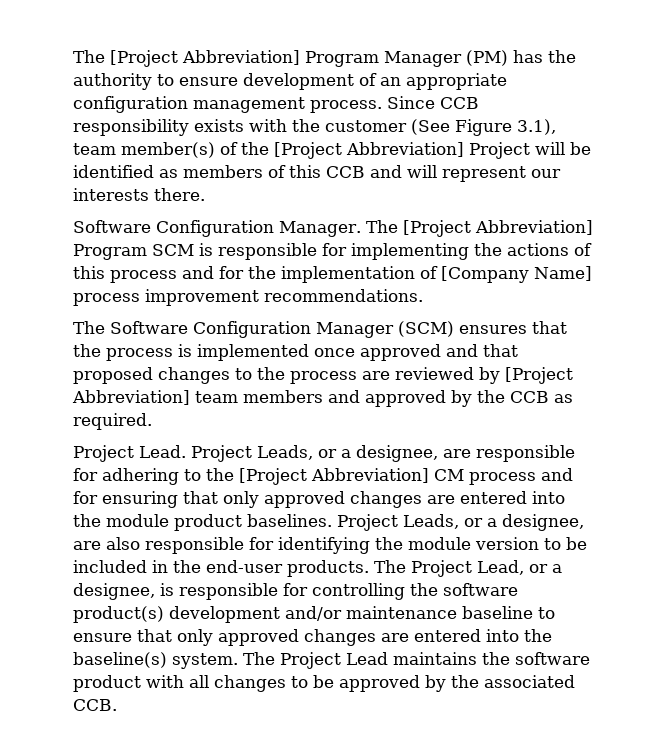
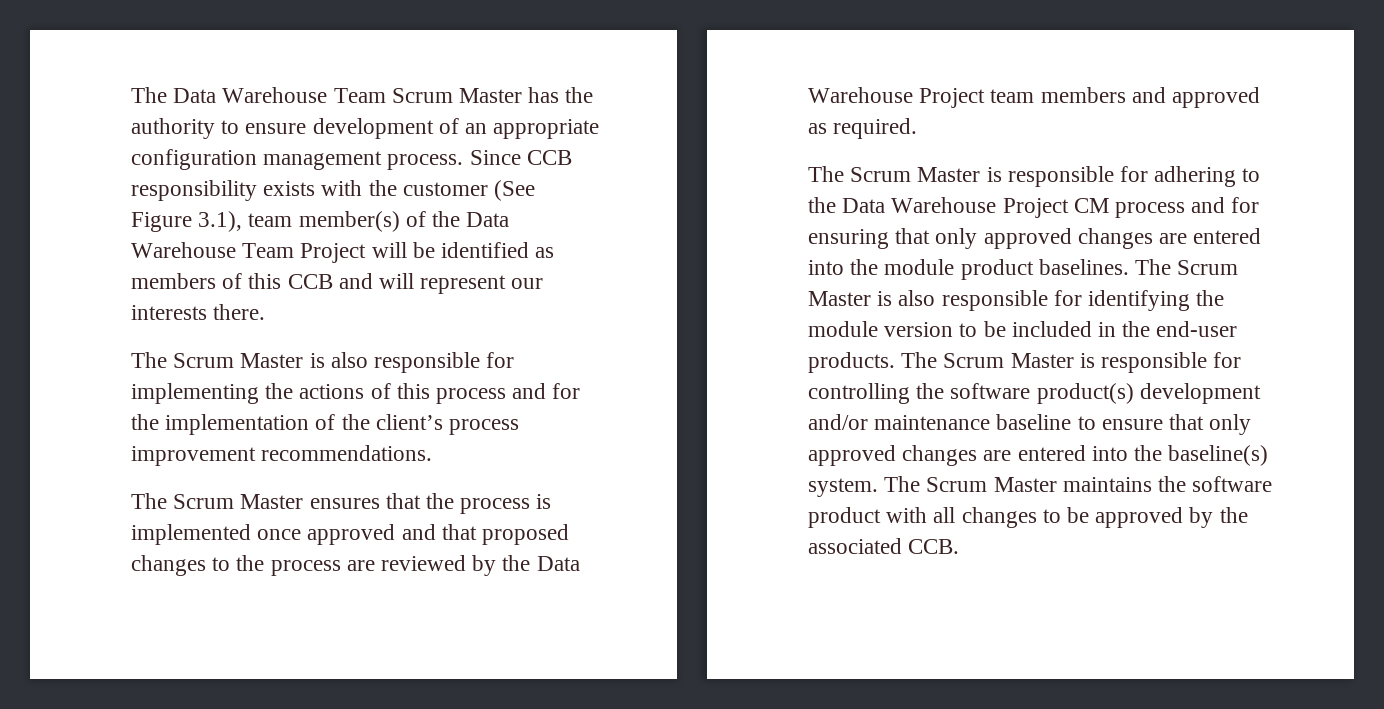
- The [Project Abbreviation] Program Manager (PM) has the authority to ensure development of an appropriate configuration management process.
+ The Data Warehouse Team Scrum Master has the authority to ensure development of an appropriate configuration management process.
- Since CCB responsibility exists with the customer (See Figure 3.1), team member(s) of the [Project Abbreviation] Project will be identified as members of this CCB and will represent our interests there.
+ Since CCB responsibility exists with the customer (See Figure 3.1), team member(s) of the Data Warehouse Team Project will be identified as members of this CCB and will represent our interests there.
- Software Configuration Manager. The [Project Abbreviation] Program SCM is responsible for implementing the actions of this process and for the implementation of [Company Name] process improvement recommendations.
+ The Scrum Master is also responsible for implementing the actions of this process and for the implementation of the client’s process improvement recommendations.
- The Software Configuration Manager (SCM) ensures that the process is implemented once approved and that proposed changes to the process are reviewed by [Project Abbreviation] team members and approved by the CCB as required.
+ The Scrum Master ensures that the process is implemented once approved and that proposed changes to the process are reviewed by the Data Warehouse Project team members and approved as required.
- Project Lead. Project Leads, or a designee, are responsible for adhering to the [Project Abbreviation] CM process and for ensuring that only approved changes are entered into the module product baselines.
+ The Scrum Master is responsible for adhering to the Data Warehouse Project CM process and for ensuring that only approved changes are entered into the module product baselines.
- Project Leads, or a designee, are also responsible for identifying the module version to be included in the end-user products.
+ The Scrum Master is also responsible for identifying the module version to be included in the end-user products.
- The Project Lead, or a designee, is responsible for controlling the software product(s) development and/or maintenance baseline to ensure that only approved changes are entered into the baseline(s) system.
+ The Scrum Master is responsible for controlling the software product(s) development and/or maintenance baseline to ensure that only approved changes are entered into the baseline(s) system.
- The Project Lead maintains the software product with all changes to be approved by the associated CCB.
+ The Scrum Master maintains the software product with all changes to be approved by the associated CCB.

